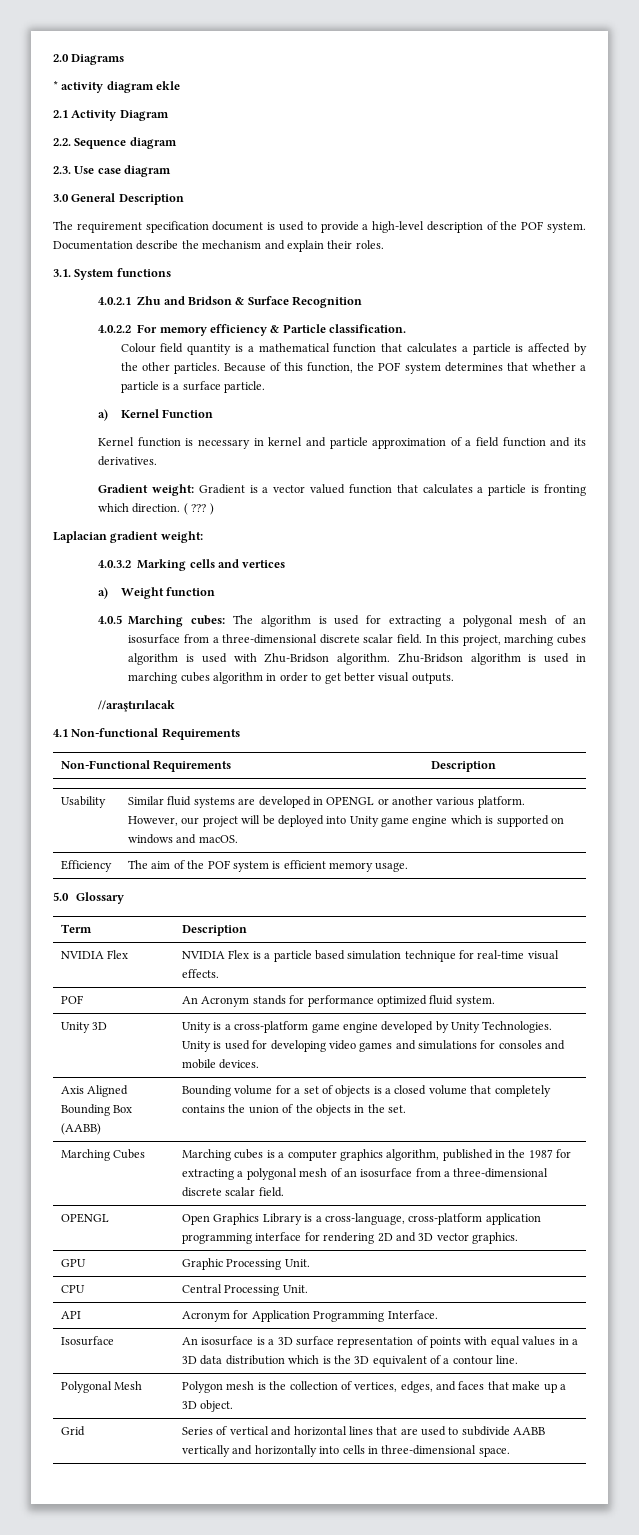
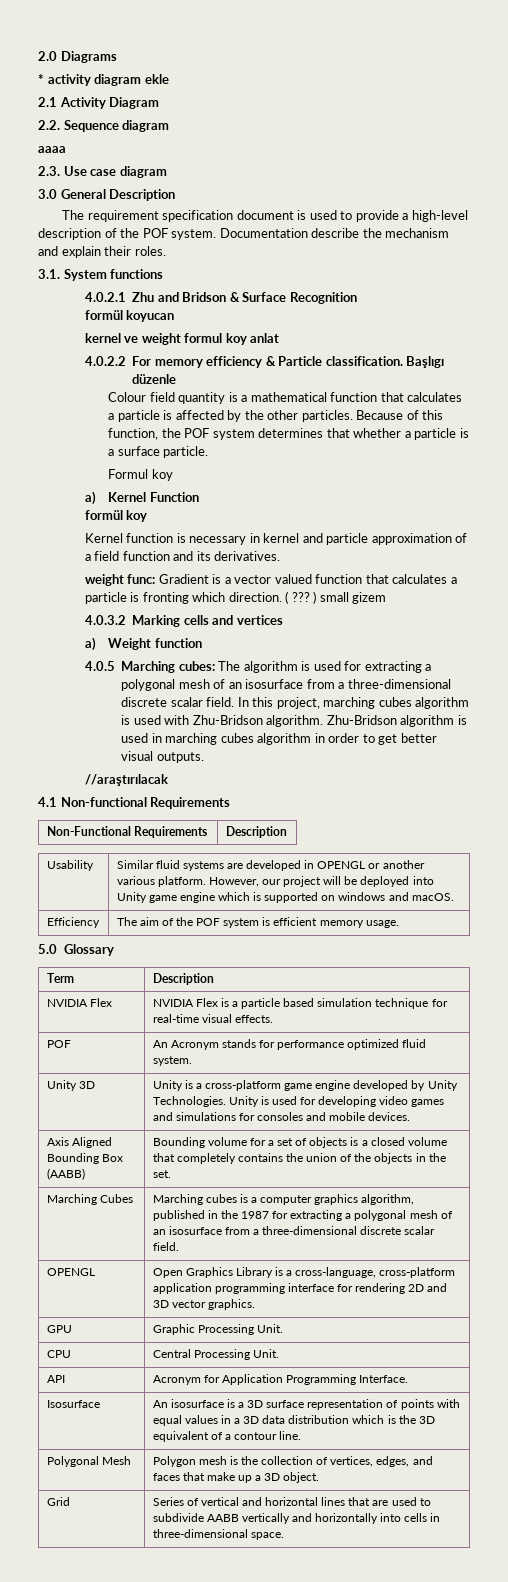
+ aaaa
+ formül koyucan
+ kernel ve weight formul koy anlat
+ Başlıgı düzenle
+ Formul koy
+ formül koy
- Gradient weight: Gradient is a vector valued function that calculates a particle is fronting which direction.
+ weight func: Gradient is a vector valued function that calculates a particle is fronting which direction.
- ( ??? )
- Laplacian gradient weight:
+ ( ??? ) small gizem

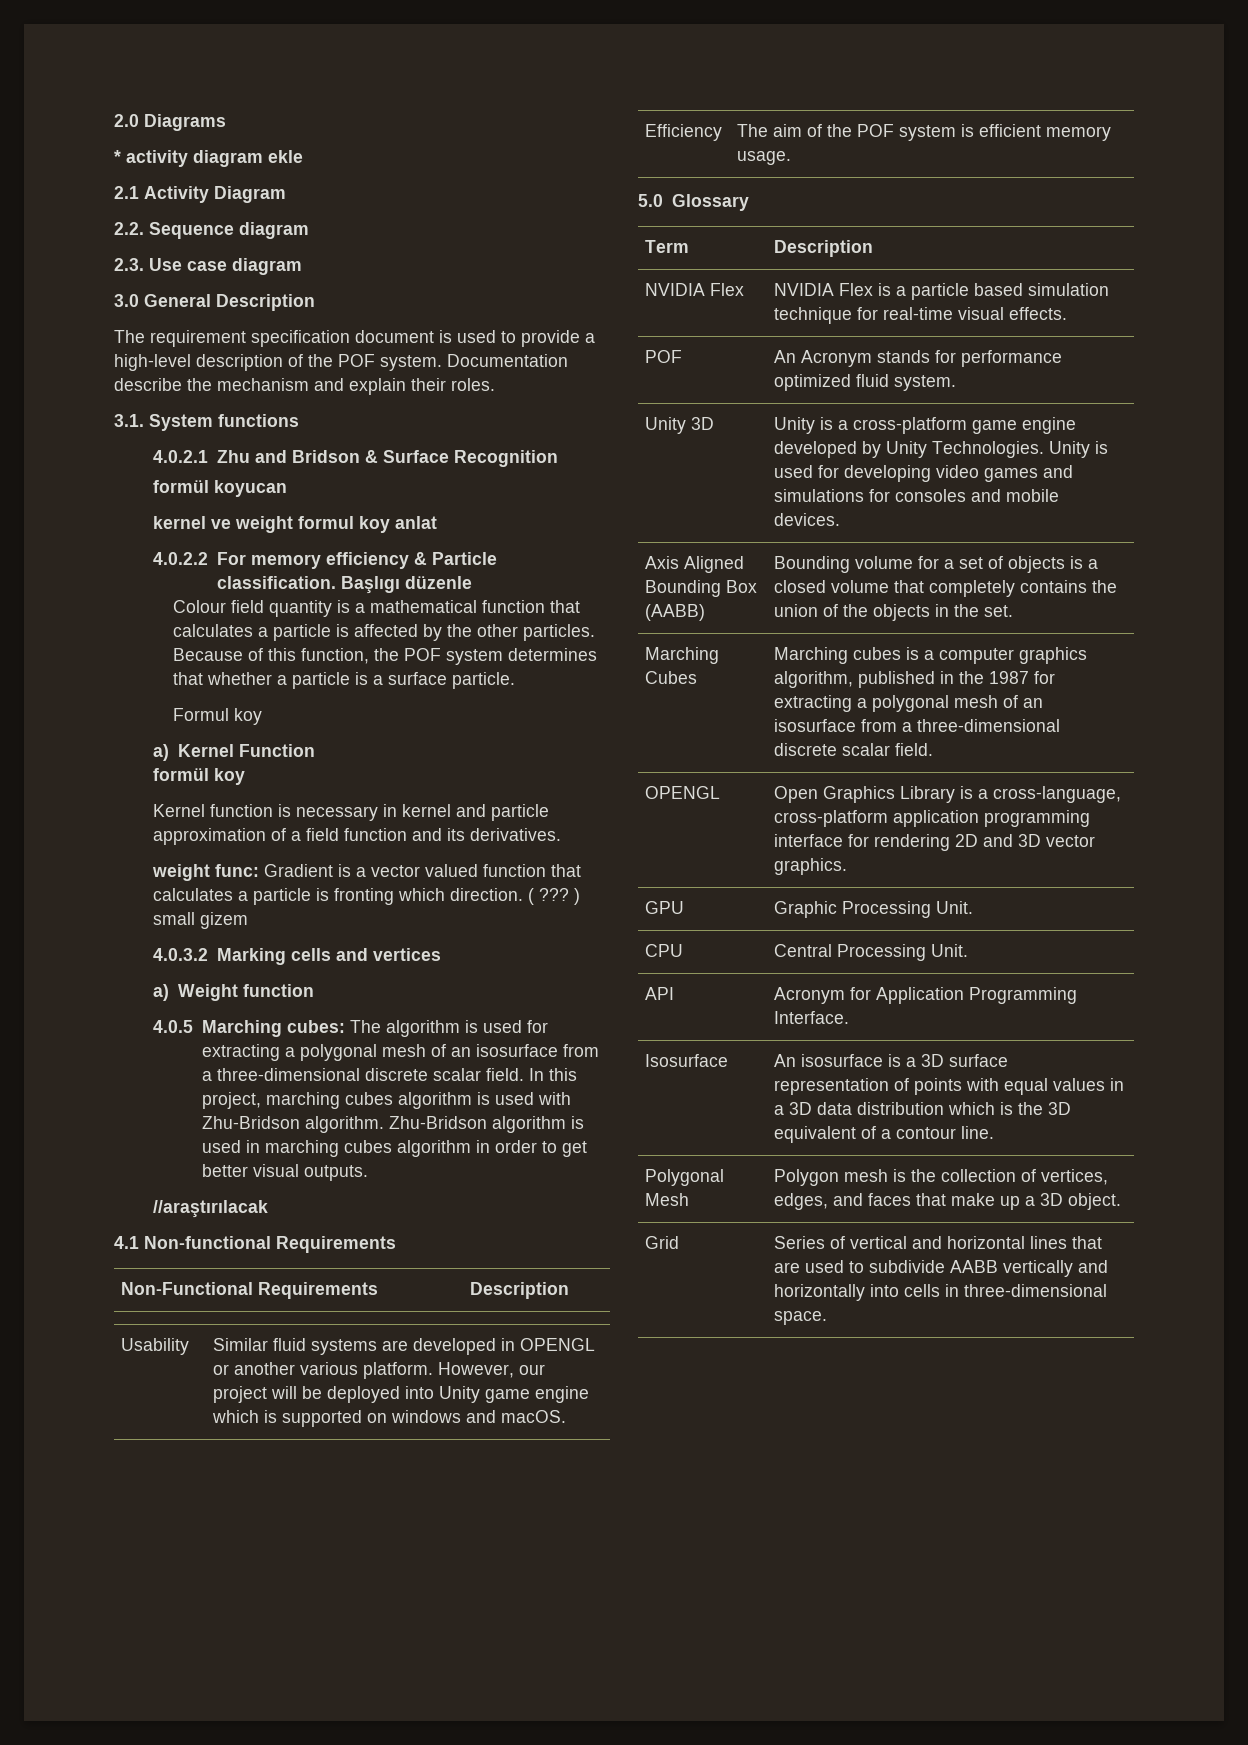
- aaaa

